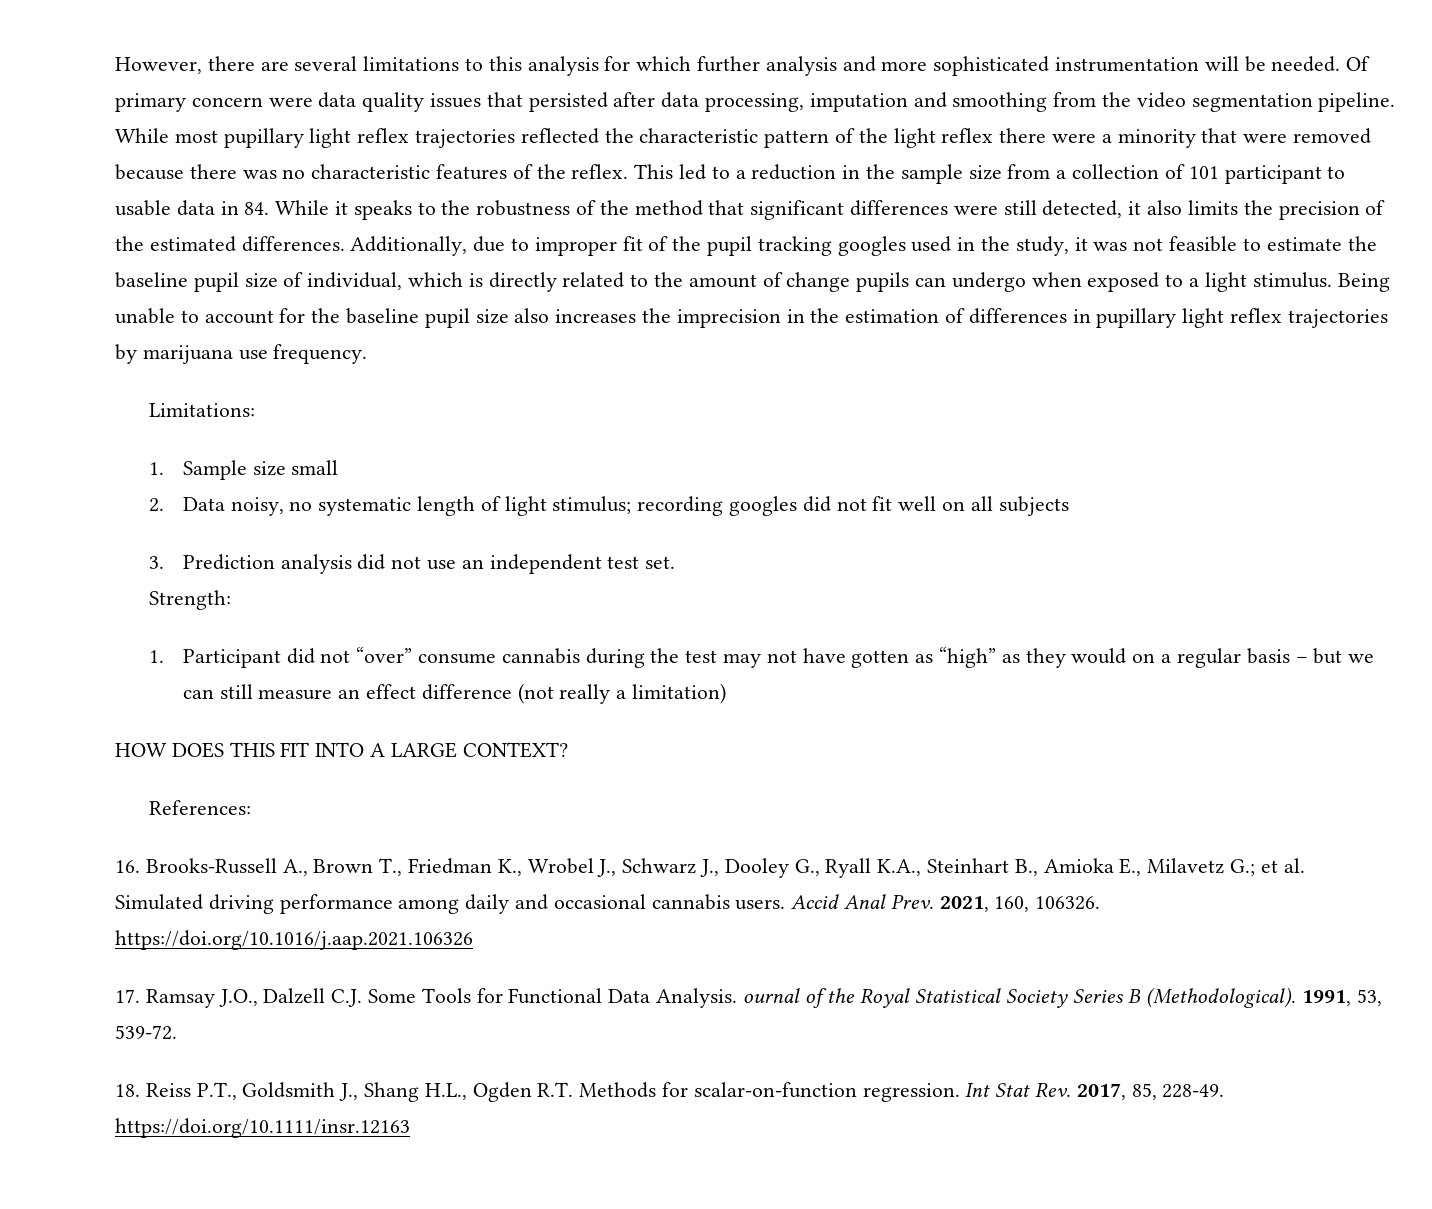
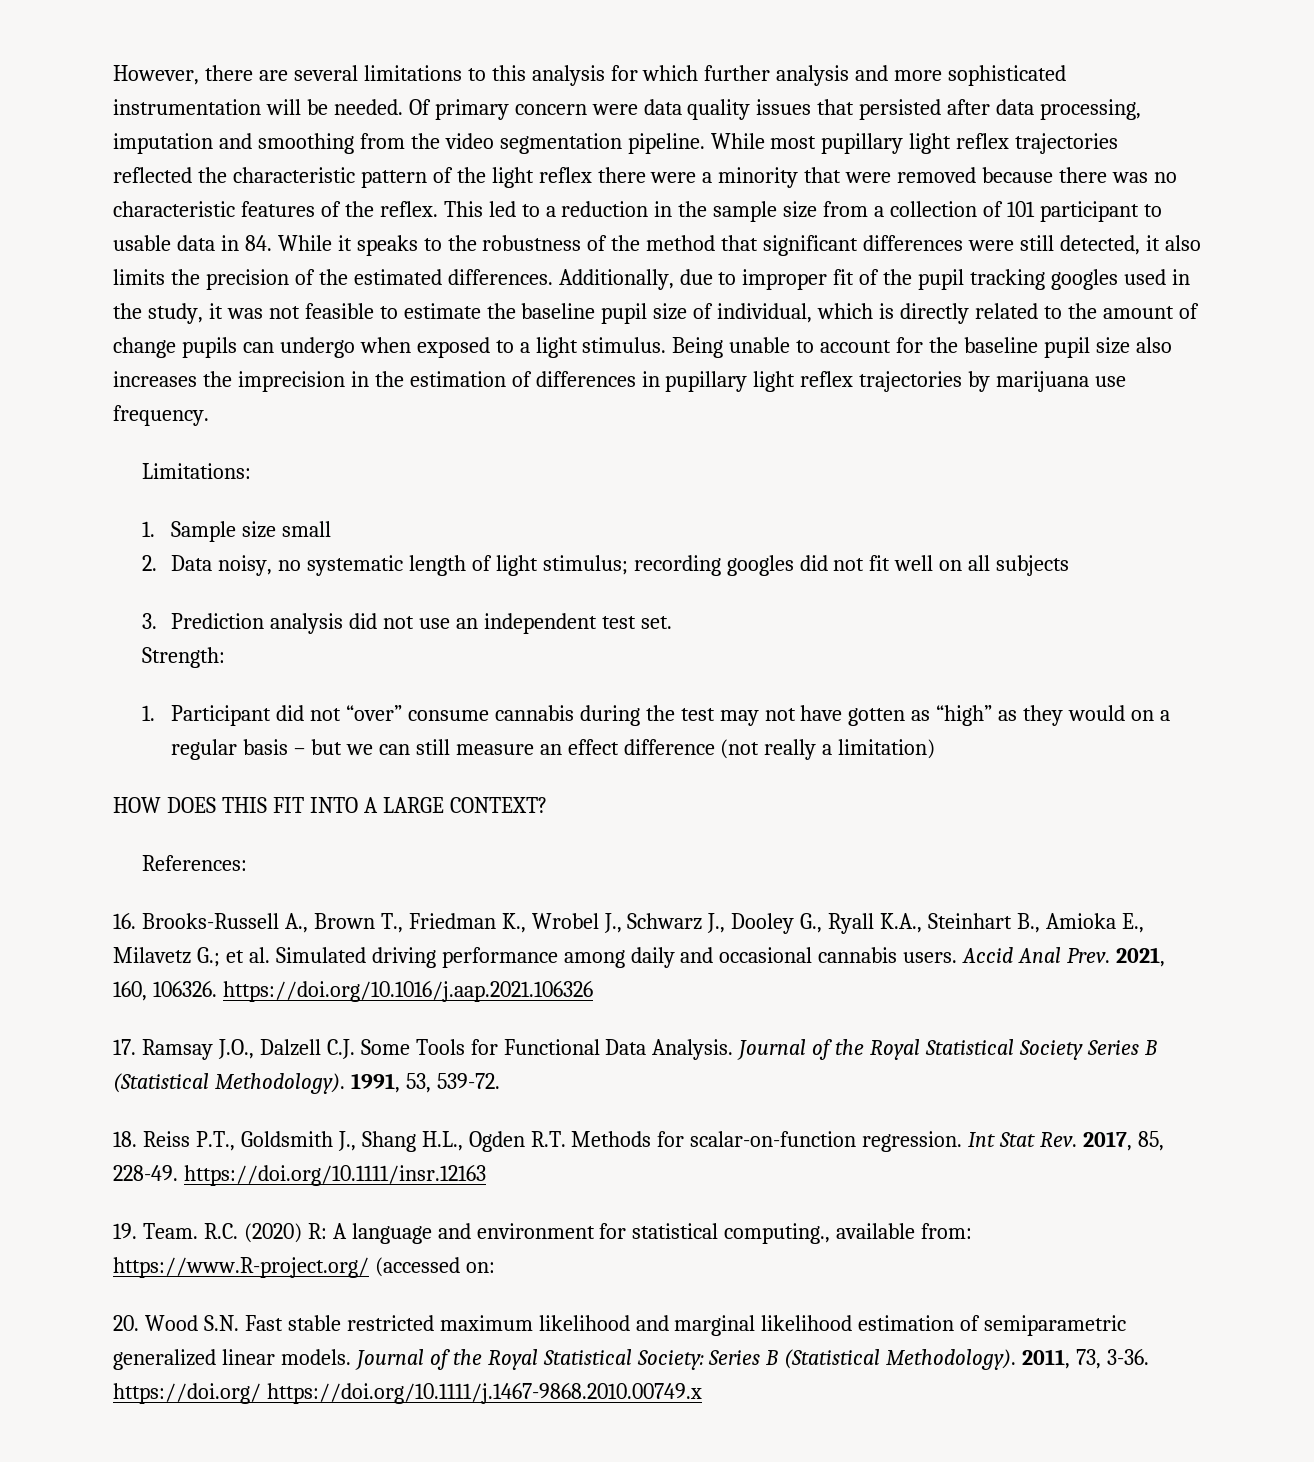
- 17. Ramsay J.O., Dalzell C.J. Some Tools for Functional Data Analysis. ournal of the Royal Statistical Society Series B (Methodological).
+ 17. Ramsay J.O., Dalzell C.J. Some Tools for Functional Data Analysis. Journal of the Royal Statistical Society Series B (Statistical Methodology).
+ 19. Team. R.C. (2020) R: A language and environment for statistical computing., available from: https://www.R-project.org/ (accessed on:
+ 20. Wood S.N. Fast stable restricted maximum likelihood and marginal likelihood estimation of semiparametric generalized linear models. Journal of the Royal Statistical Society: Series B (Statistical Methodology). 2011, 73, 3-36. https://doi.org/ https://doi.org/10.1111/j.1467-9868.2010.00749.x

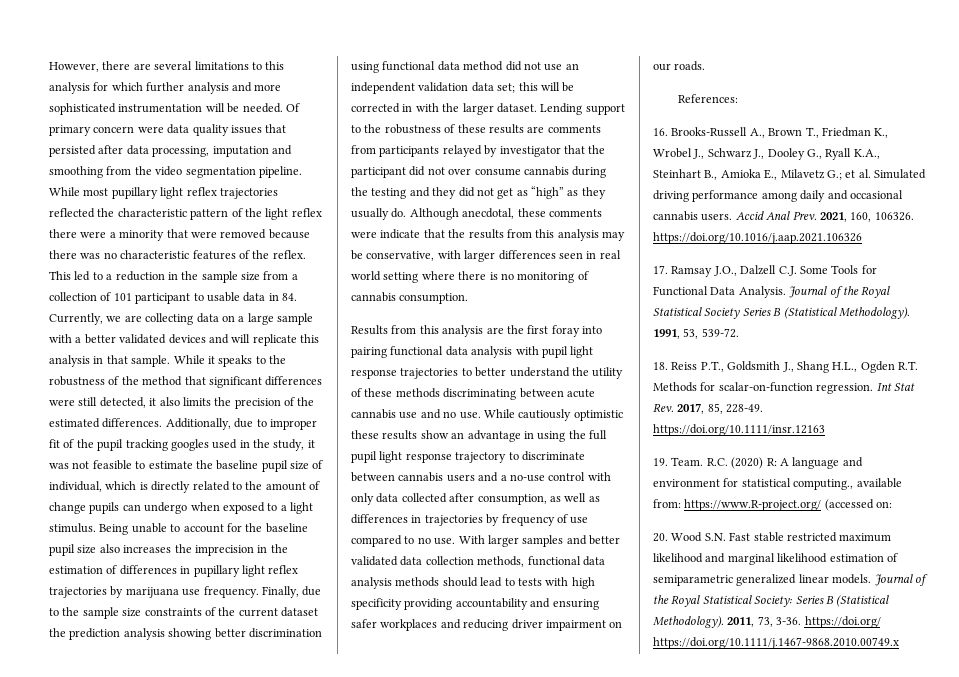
- This led to a reduction in the sample size from a collection of 101 participant to usable data in 84. While it speaks to the robustness of the method that significant differences were still detected, it also limits the precision of the estimated differences.
+ This led to a reduction in the sample size from a collection of 101 participant to usable data in 84. Currently, we are collecting data on a large sample with a better validated devices and will replicate this analysis in that sample. While it speaks to the robustness of the method that significant differences were still detected, it also limits the precision of the estimated differences.
- Being unable to account for the baseline pupil size also increases the imprecision in the estimation of differences in pupillary light reflex trajectories by marijuana use frequency.
- Limitations:
- 1. Sample size small
- 2. Data noisy, no systematic length of light stimulus; recording googles did not fit well on all subjects
- 3. Prediction analysis did not use an independent test set.
- Strength:
- 1. Participant did not “over” consume cannabis during the test may not have gotten as “high” as they would on a regular basis – but we can still measure an effect difference (not really a limitation)
- HOW DOES THIS FIT INTO A LARGE CONTEXT?
+ Being unable to account for the baseline pupil size also increases the imprecision in the estimation of differences in pupillary light reflex trajectories by marijuana use frequency. Finally, due to the sample size constraints of the current dataset the prediction analysis showing better discrimination using functional data method did not use an independent validation data set; this will be corrected in with the larger dataset. Lending support to the robustness of these results are comments from participants relayed by investigator that the participant did not over consume cannabis during the testing and they did not get as “high” as they usually do. Although anecdotal, these comments were indicate that the results from this analysis may be conservative, with larger differences seen in real world setting where there is no monitoring of cannabis consumption.
+ Results from this analysis are the first foray into pairing functional data analysis with pupil light response trajectories to better understand the utility of these methods discriminating between acute cannabis use and no use. While cautiously optimistic these results show an advantage in using the full pupil light response trajectory to discriminate between cannabis users and a no-use control with only data collected after consumption, as well as differences in trajectories by frequency of use compared to no use. With larger samples and better validated data collection methods, functional data analysis methods should lead to tests with high specificity providing accountability and ensuring safer workplaces and reducing driver impairment on our roads.

